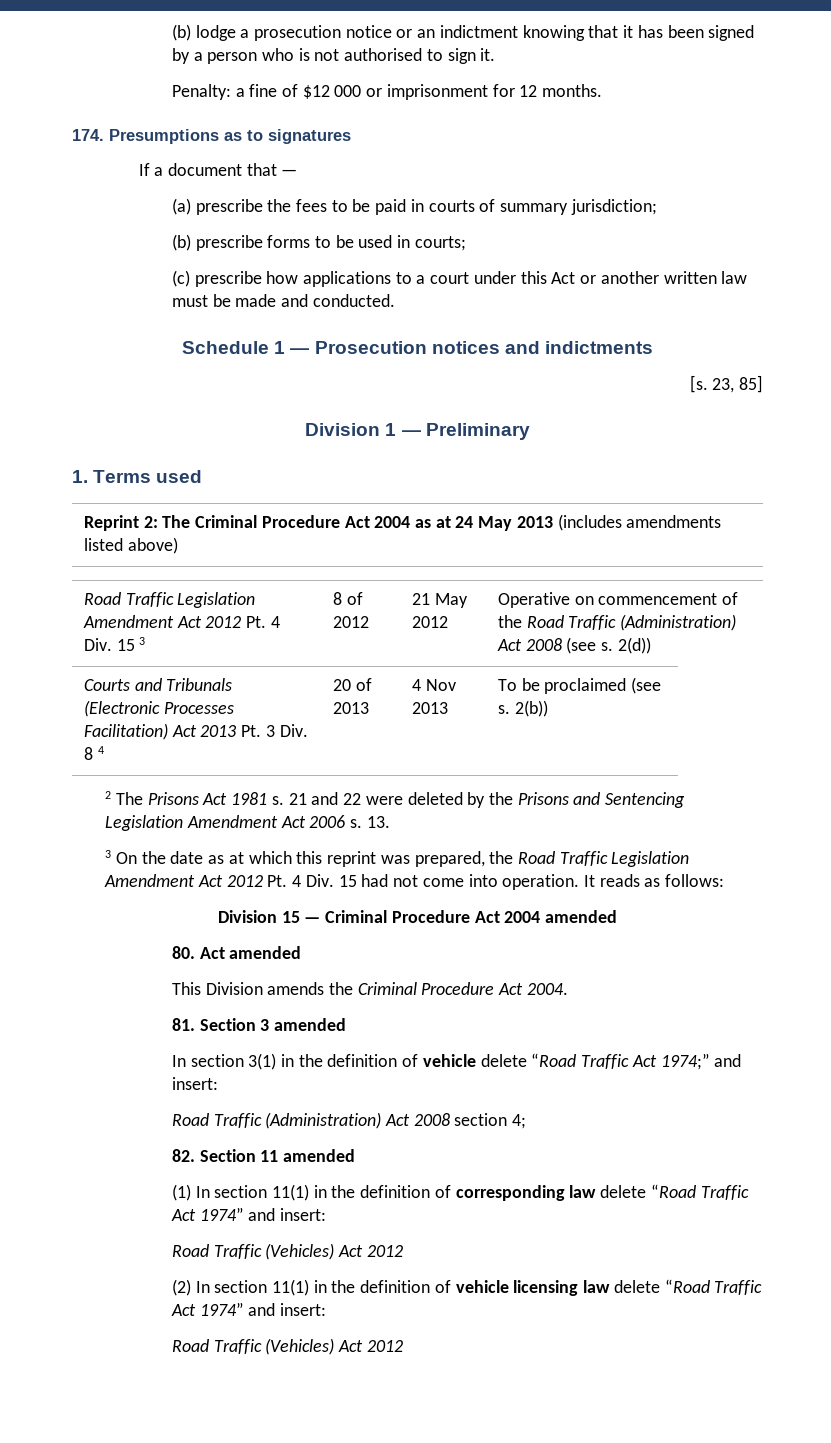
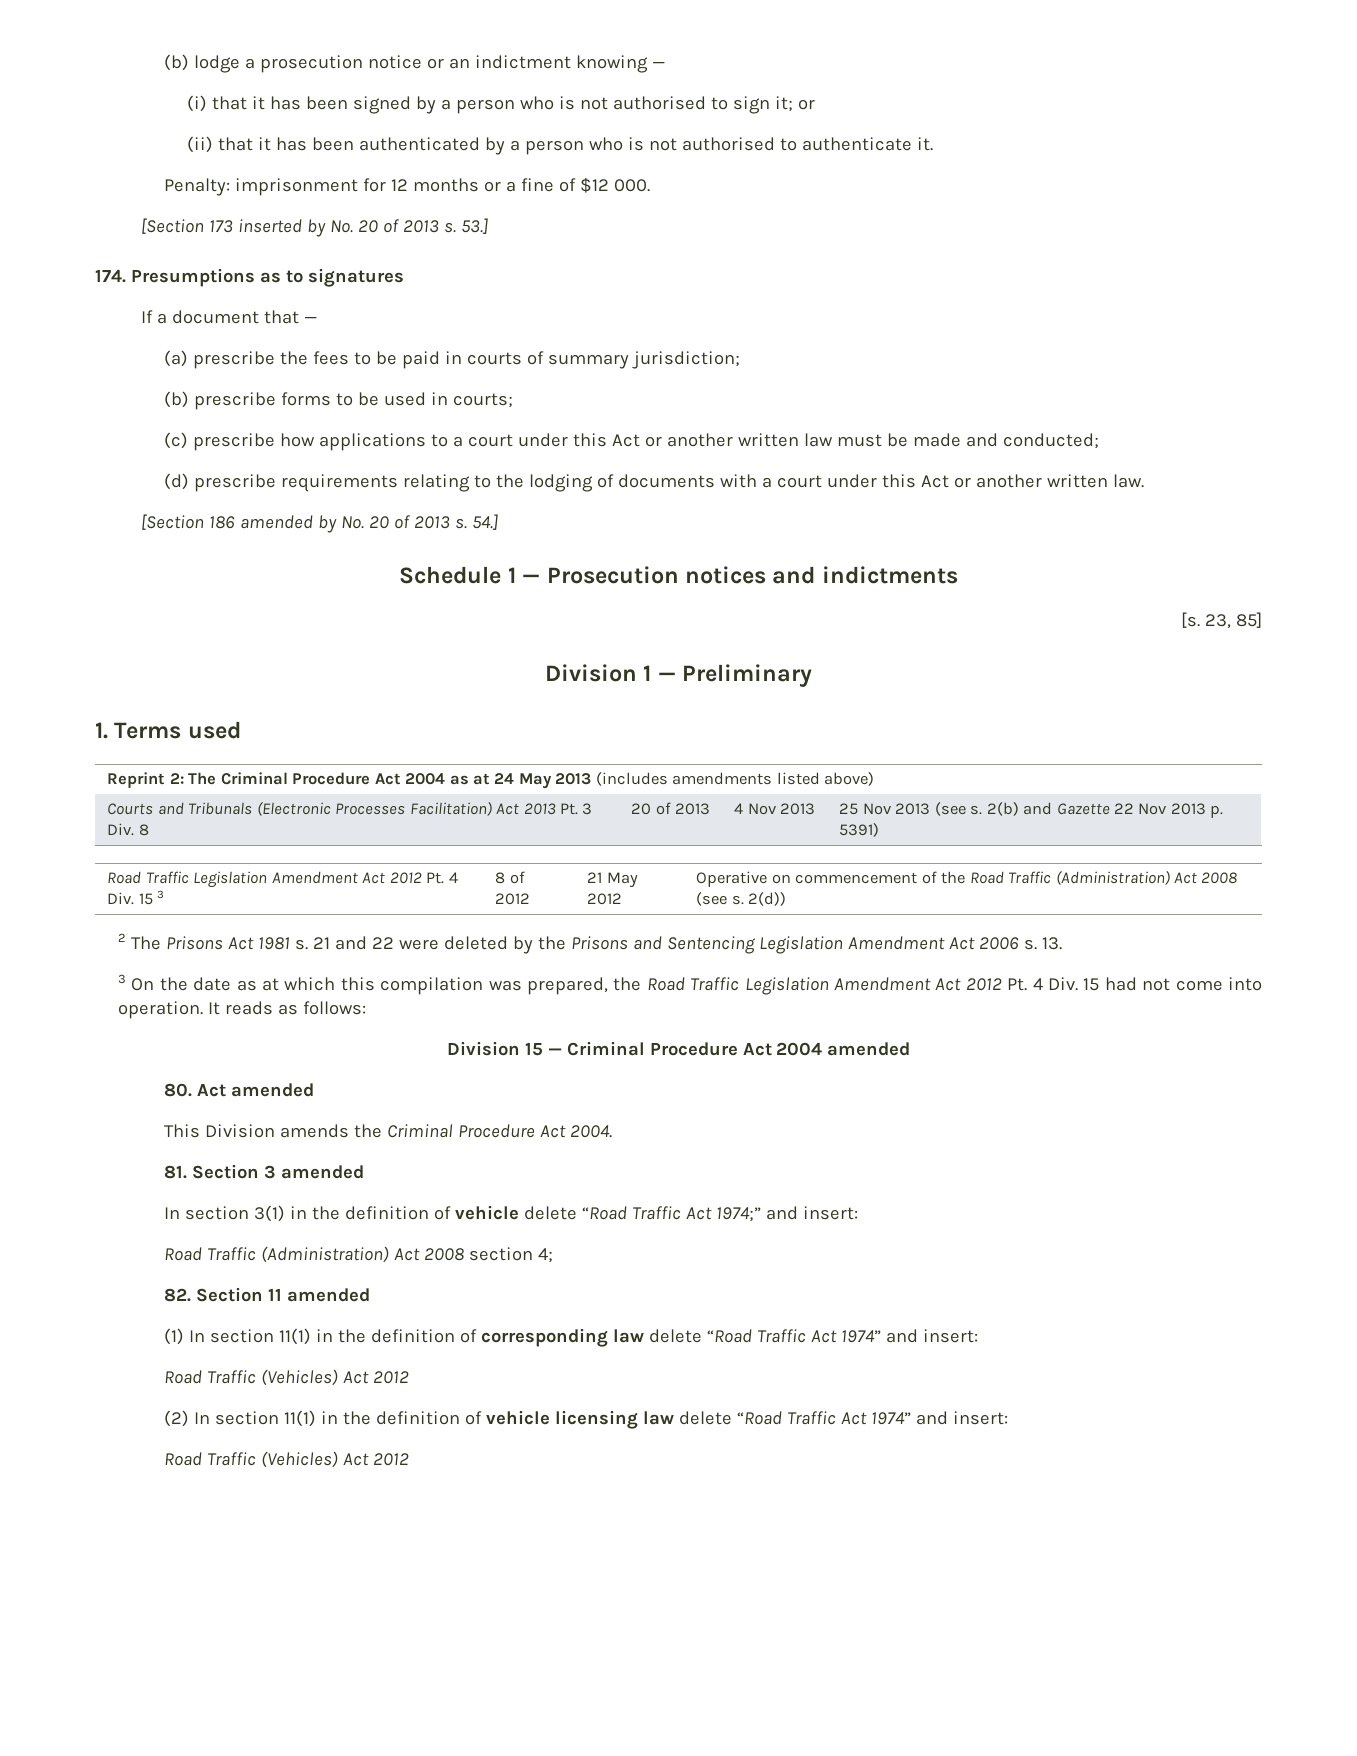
- (b) lodge a prosecution notice or an indictment knowing that it has been signed by a person who is not authorised to sign it.
- Penalty: a fine of $12 000 or imprisonment for 12 months.
+ (b) lodge a prosecution notice or an indictment knowing —
+ (i) that it has been signed by a person who is not authorised to sign it; or
+ (ii) that it has been authenticated by a person who is not authorised to authenticate it.
+ Penalty: imprisonment for 12 months or a fine of $12 000.
+ [Section 173 inserted by No. 20 of 2013 s. 53.]
- (c) prescribe how applications to a court under this Act or another written law must be made and conducted.
+ (c) prescribe how applications to a court under this Act or another written law must be made and conducted;
+ (d) prescribe requirements relating to the lodging of documents with a court under this Act or another written law.
+ [Section 186 amended by No. 20 of 2013 s. 54.]
+ Courts and Tribunals (Electronic Processes Facilitation) Act 2013 Pt. 3 Div. 8 | 20 of 2013 | 4 Nov 2013 | 25 Nov 2013 (see s. 2(b) and Gazette 22 Nov 2013 p. 5391)
- Courts and Tribunals (Electronic Processes Facilitation) Act 2013 Pt. 3 Div. 8 4 | 20 of 2013 | 4 Nov 2013 | To be proclaimed (see s. 2(b))
- 3 On the date as at which this reprint was prepared, the Road Traffic Legislation Amendment Act 2012 Pt. 4 Div. 15 had not come into operation.
+ 3 On the date as at which this compilation was prepared, the Road Traffic Legislation Amendment Act 2012 Pt. 4 Div. 15 had not come into operation.

